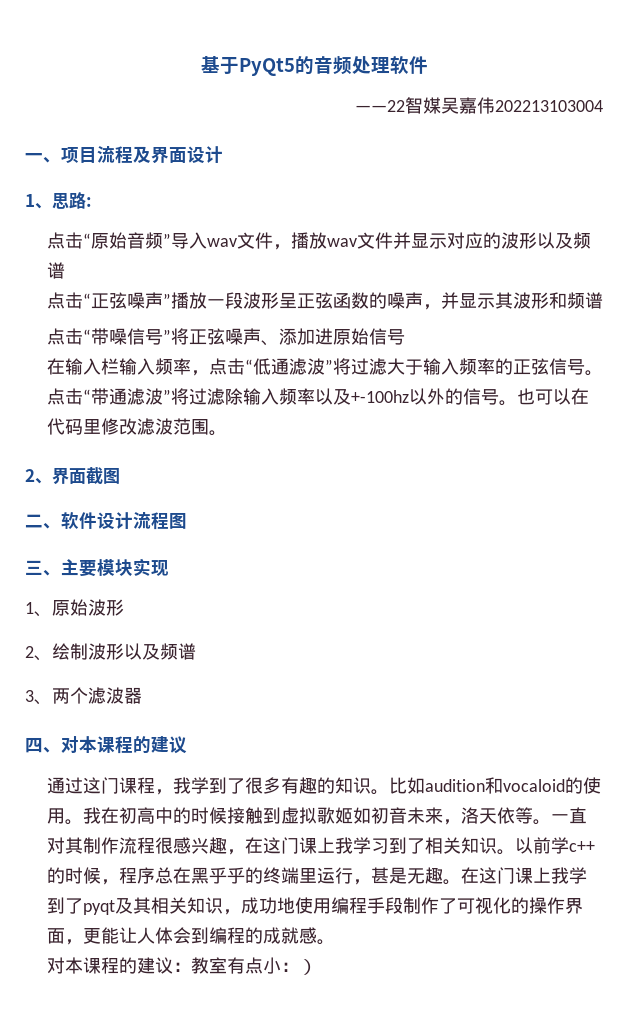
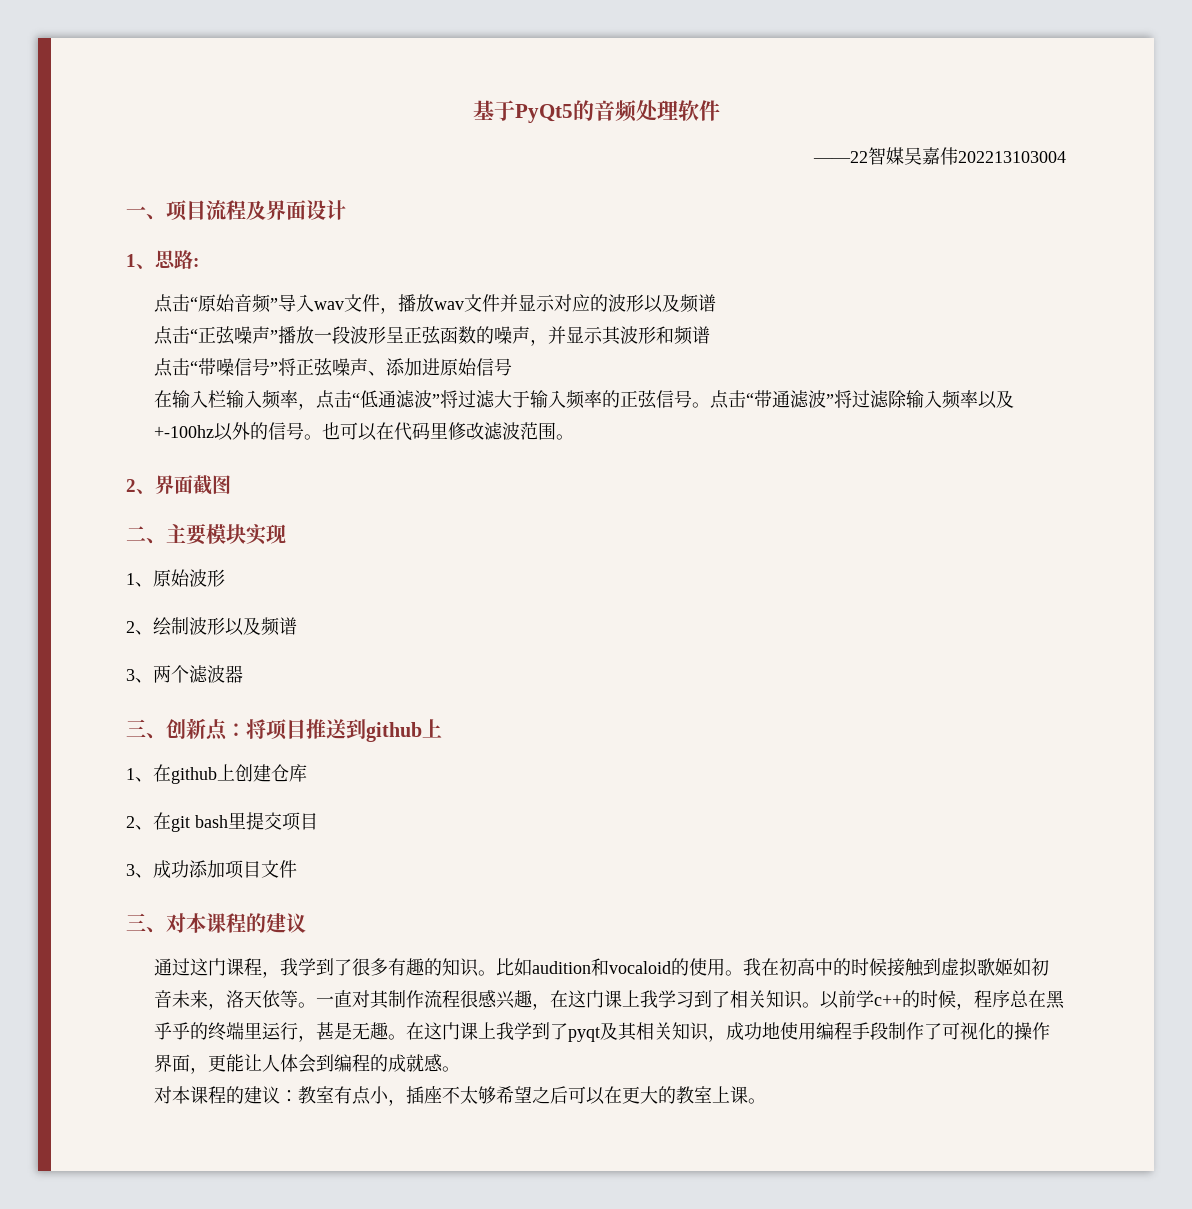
- 二、软件设计流程图
- 三、主要模块实现
+ 二、主要模块实现
- 四、对本课程的建议
+ 三、创新点：将项目推送到github上
+ 1、在github上创建仓库
+ 2、在git bash里提交项目
+ 3、成功添加项目文件
+ 三、对本课程的建议
- 对本课程的建议：教室有点小：）
+ 对本课程的建议：教室有点小，插座不太够希望之后可以在更大的教室上课。

